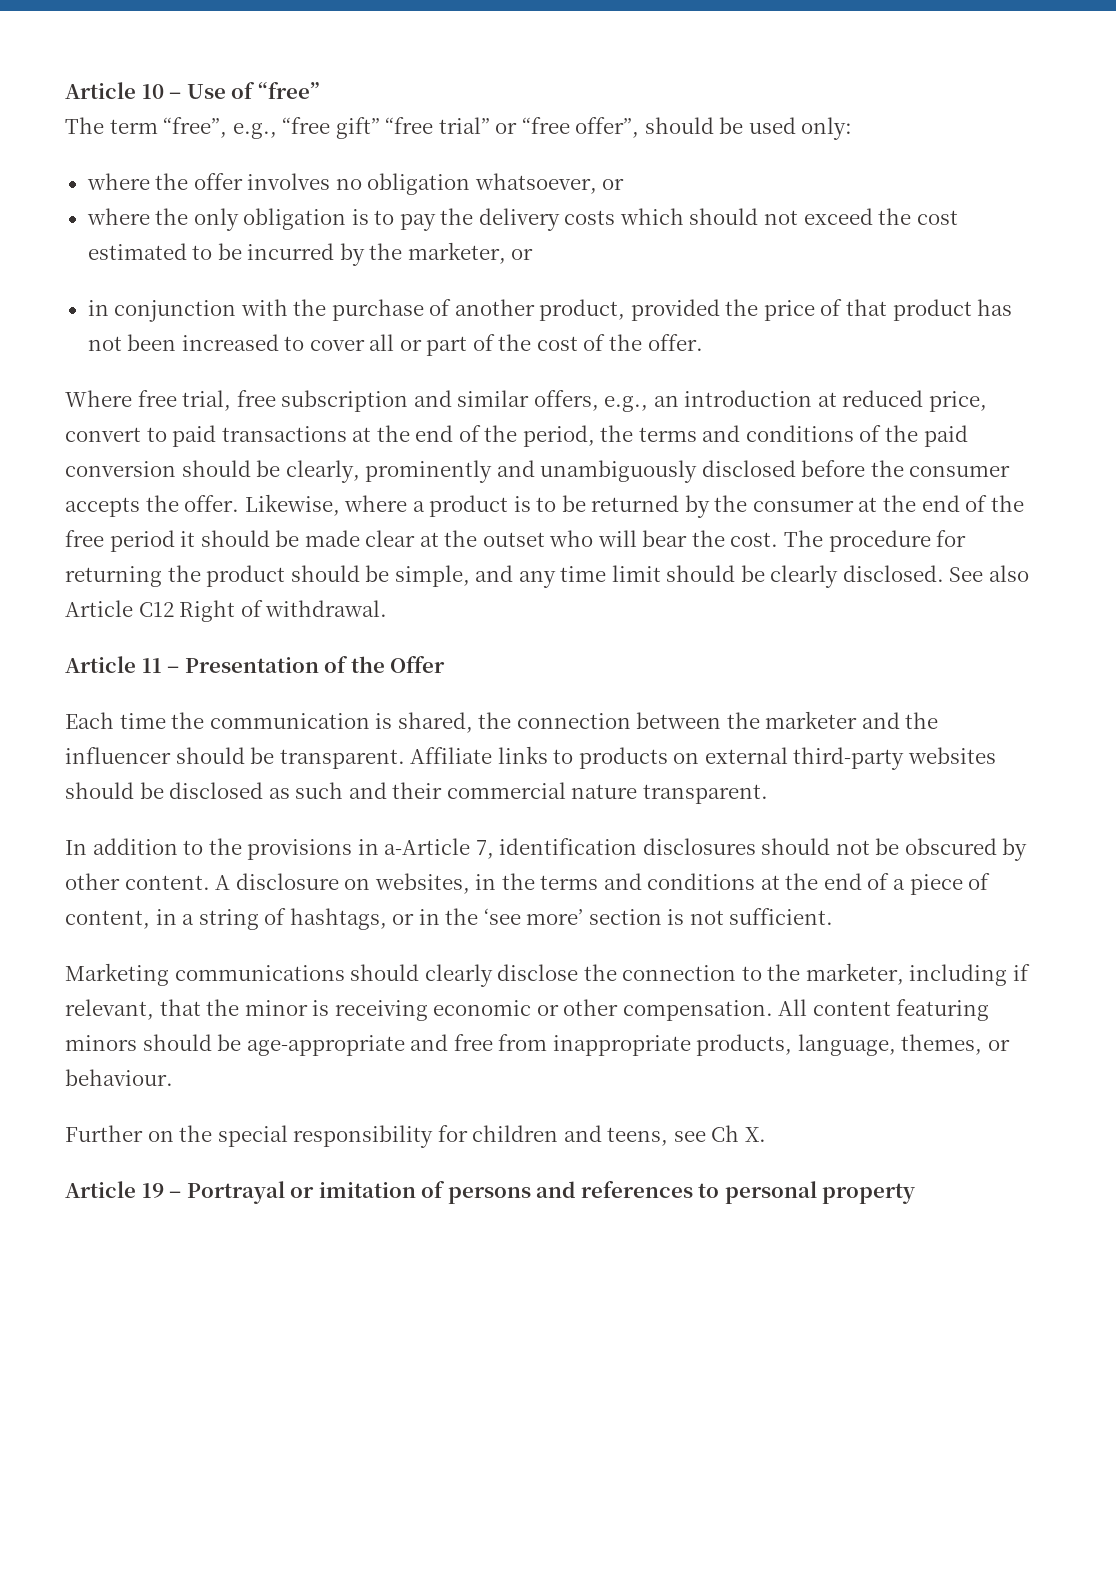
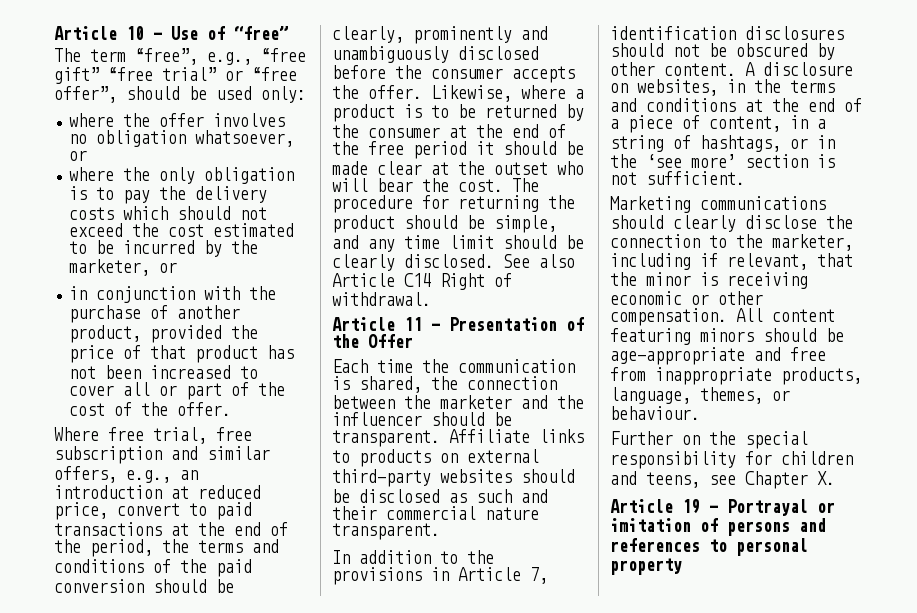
- See also Article C12 Right of withdrawal.
+ See also Article C14 Right of withdrawal.
- In addition to the provisions in a-Article 7, identification disclosures should not be obscured by other content.
+ In addition to the provisions in Article 7, identification disclosures should not be obscured by other content.
- Further on the special responsibility for children and teens, see Ch X.
+ Further on the special responsibility for children and teens, see Chapter X.

